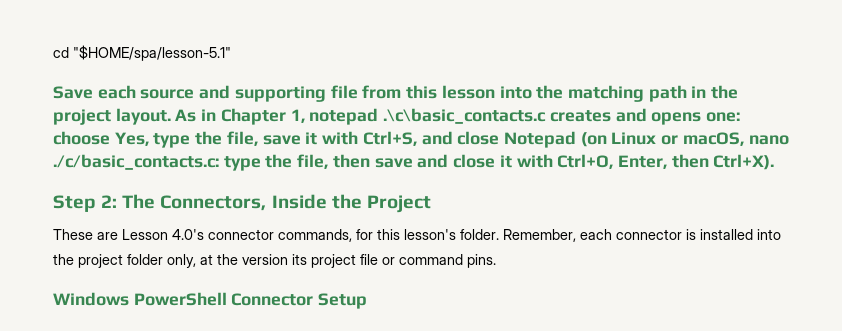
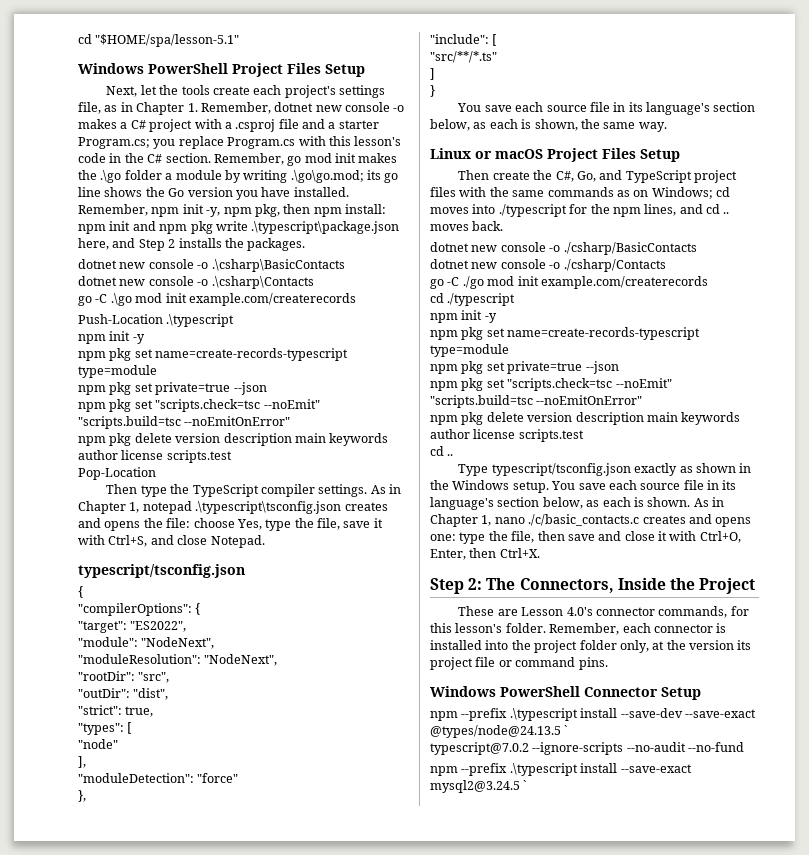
- Save each source and supporting file from this lesson into the matching path in the project layout.
+ Windows PowerShell Project Files Setup
+ Next, let the tools create each project's settings file, as in Chapter 1. Remember, dotnet new console -o makes a C# project with a .csproj file and a starter Program.cs; you replace Program.cs with this lesson's code in the C# section. Remember, go mod init makes the .\go folder a module by writing .\go\go.mod; its go line shows the Go version you have installed. Remember, npm init -y, npm pkg, then npm install: npm init and npm pkg write .\typescript\package.json here, and Step 2 installs the packages.
+ dotnet new console -o .\csharp\BasicContacts
+ dotnet new console -o .\csharp\Contacts
+ go -C .\go mod init example.com/createrecords
+ Push-Location .\typescript
+ npm init -y
+ npm pkg set name=create-records-typescript type=module
+ npm pkg set private=true --json
+ npm pkg set "scripts.check=tsc --noEmit" "scripts.build=tsc --noEmitOnError"
+ npm pkg delete version description main keywords author license scripts.test
+ Pop-Location
+ Then type the TypeScript compiler settings.
- As in Chapter 1, notepad .\c\basic_contacts.c creates and opens one: choose Yes, type the file, save it with Ctrl+S, and close Notepad (on Linux or macOS, nano ./c/basic_contacts.c: type the file, then save and close it with Ctrl+O, Enter, then Ctrl+X).
+ As in Chapter 1, notepad .\typescript\tsconfig.json creates and opens the file: choose Yes, type the file, save it with Ctrl+S, and close Notepad.
+ typescript/tsconfig.json
+ {
+ "compilerOptions": {
+ "target": "ES2022",
+ "module": "NodeNext",
+ "moduleResolution": "NodeNext",
+ "rootDir": "src",
+ "outDir": "dist",
+ "strict": true,
+ "types": [
+ "node"
+ ],
+ "moduleDetection": "force"
+ },
+ "include": [
+ "src/**/*.ts"
+ ]
+ }
+ You save each source file in its language's section below, as each is shown, the same way.
+ Linux or macOS Project Files Setup
+ Then create the C#, Go, and TypeScript project files with the same commands as on Windows; cd moves into ./typescript for the npm lines, and cd .. moves back.
+ dotnet new console -o ./csharp/BasicContacts
+ dotnet new console -o ./csharp/Contacts
+ go -C ./go mod init example.com/createrecords
+ cd ./typescript
+ npm init -y
+ npm pkg set name=create-records-typescript type=module
+ npm pkg set private=true --json
+ npm pkg set "scripts.check=tsc --noEmit" "scripts.build=tsc --noEmitOnError"
+ npm pkg delete version description main keywords author license scripts.test
+ cd ..
+ Type typescript/tsconfig.json exactly as shown in the Windows setup. You save each source file in its language's section below, as each is shown. As in Chapter 1, nano ./c/basic_contacts.c creates and opens one: type the file, then save and close it with Ctrl+O, Enter, then Ctrl+X.
+ npm --prefix .\typescript install --save-dev --save-exact @types/node@24.13.5 `
+ typescript@7.0.2 --ignore-scripts --no-audit --no-fund
+ npm --prefix .\typescript install --save-exact mysql2@3.24.5 `

